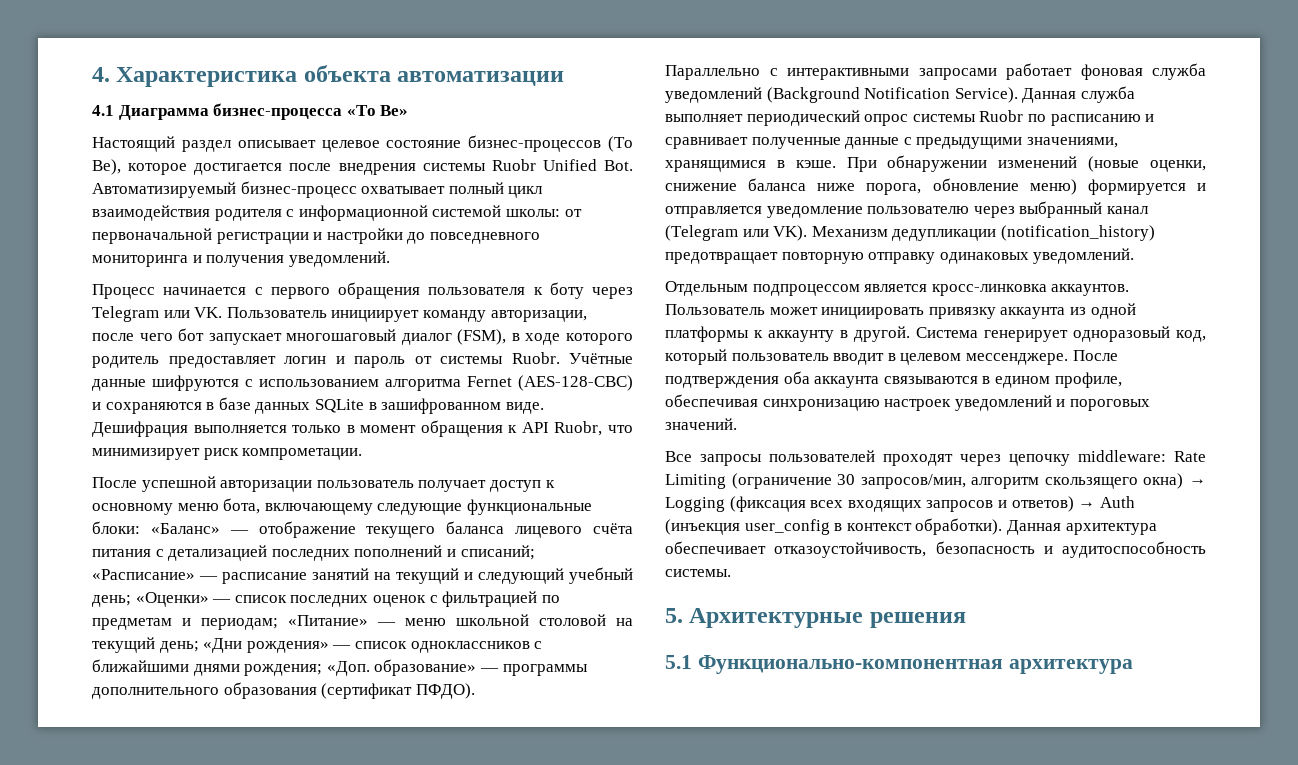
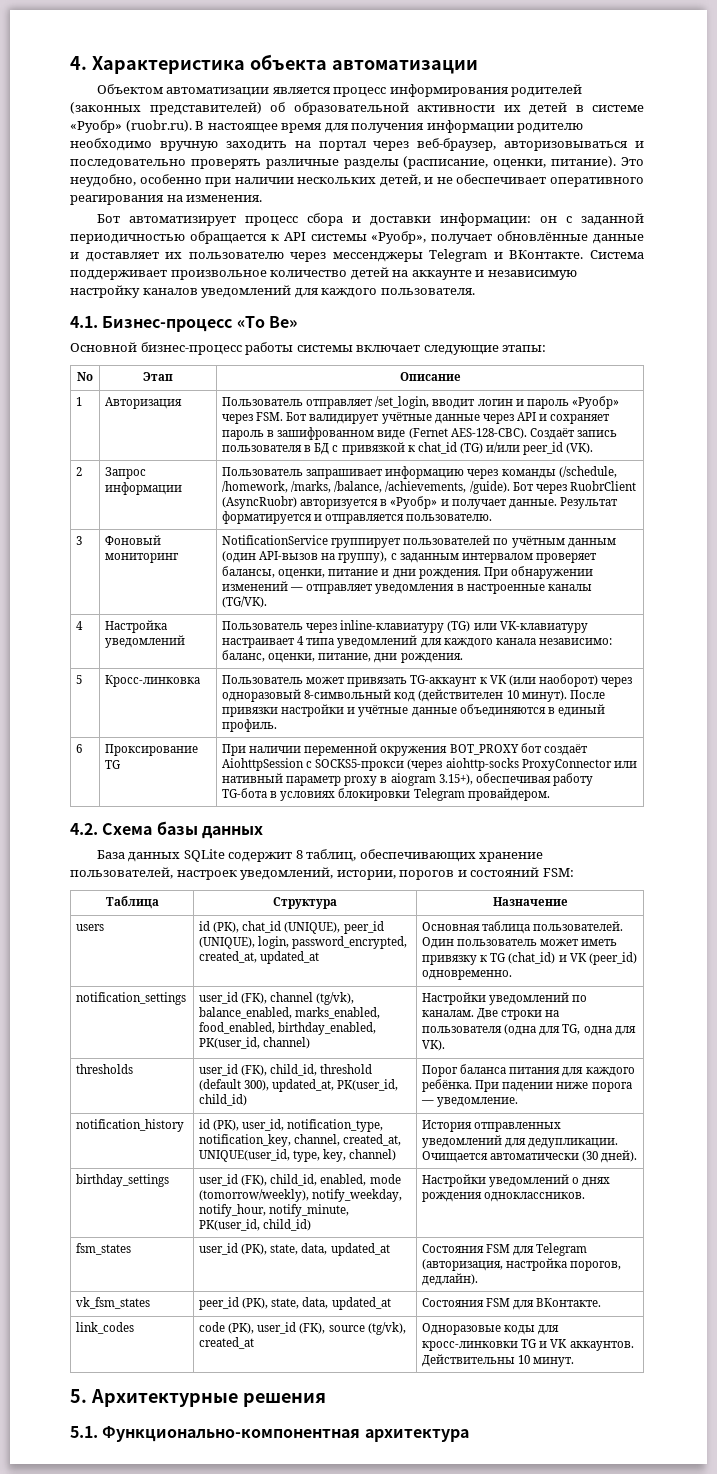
- 4.1 Диаграмма бизнес-процесса «To Be»
- Настоящий раздел описывает целевое состояние бизнес-процессов (To Be), которое достигается после внедрения системы Ruobr Unified Bot. Автоматизируемый бизнес-процесс охватывает полный цикл взаимодействия родителя с информационной системой школы: от первоначальной регистрации и настройки до повседневного мониторинга и получения уведомлений.
- Процесс начинается с первого обращения пользователя к боту через Telegram или VK. Пользователь инициирует команду авторизации, после чего бот запускает многошаговый диалог (FSM), в ходе которого родитель предоставляет логин и пароль от системы Ruobr. Учётные данные шифруются с использованием алгоритма Fernet (AES-128-CBC) и сохраняются в базе данных SQLite в зашифрованном виде. Дешифрация выполняется только в момент обращения к API Ruobr, что минимизирует риск компрометации.
- После успешной авторизации пользователь получает доступ к основному меню бота, включающему следующие функциональные блоки: «Баланс» — отображение текущего баланса лицевого счёта питания с детализацией последних пополнений и списаний; «Расписание» — расписание занятий на текущий и следующий учебный день; «Оценки» — список последних оценок с фильтрацией по предметам и периодам; «Питание» — меню школьной столовой на текущий день; «Дни рождения» — список одноклассников с ближайшими днями рождения; «Доп. образование» — программы дополнительного образования (сертификат ПФДО).
- Параллельно с интерактивными запросами работает фоновая служба уведомлений (Background Notification Service). Данная служба выполняет периодический опрос системы Ruobr по расписанию и сравнивает полученные данные с предыдущими значениями, хранящимися в кэше. При обнаружении изменений (новые оценки, снижение баланса ниже порога, обновление меню) формируется и отправляется уведомление пользователю через выбранный канал (Telegram или VK). Механизм дедупликации (notification_history) предотвращает повторную отправку одинаковых уведомлений.
- Отдельным подпроцессом является кросс-линковка аккаунтов. Пользователь может инициировать привязку аккаунта из одной платформы к аккаунту в другой. Система генерирует одноразовый код, который пользователь вводит в целевом мессенджере. После подтверждения оба аккаунта связываются в едином профиле, обеспечивая синхронизацию настроек уведомлений и пороговых значений.
- Все запросы пользователей проходят через цепочку middleware: Rate Limiting (ограничение 30 запросов/мин, алгоритм скользящего окна) → Logging (фиксация всех входящих запросов и ответов) → Auth (инъекция user_config в контекст обработки). Данная архитектура обеспечивает отказоустойчивость, безопасность и аудитоспособность системы.
+ Объектом автоматизации является процесс информирования родителей (законных представителей) об образовательной активности их детей в системе «Руобр» (ruobr.ru). В настоящее время для получения информации родителю необходимо вручную заходить на портал через веб-браузер, авторизовываться и последовательно проверять различные разделы (расписание, оценки, питание). Это неудобно, особенно при наличии нескольких детей, и не обеспечивает оперативного реагирования на изменения.
+ Бот автоматизирует процесс сбора и доставки информации: он с заданной периодичностью обращается к API системы «Руобр», получает обновлённые данные и доставляет их пользователю через мессенджеры Telegram и ВКонтакте. Система поддерживает произвольное количество детей на аккаунте и независимую настройку каналов уведомлений для каждого пользователя.
+ 4.1. Бизнес-процесс «To Be»
+ Основной бизнес-процесс работы системы включает следующие этапы:
+ No | Этап | Описание
+ 1 | Авторизация | Пользователь отправляет /set_login, вводит логин и пароль «Руобр» через FSM. Бот валидирует учётные данные через API и сохраняет пароль в зашифрованном виде (Fernet AES-128-CBC). Создаёт запись пользователя в БД с привязкой к chat_id (TG) и/или peer_id (VK).
+ 2 | Запрос информации | Пользователь запрашивает информацию через команды (/schedule, /homework, /marks, /balance, /achievements, /guide). Бот через RuobrClient (AsyncRuobr) авторизуется в «Руобр» и получает данные. Результат форматируется и отправляется пользователю.
+ 3 | Фоновый мониторинг | NotificationService группирует пользователей по учётным данным (один API-вызов на группу), с заданным интервалом проверяет балансы, оценки, питание и дни рождения. При обнаружении изменений — отправляет уведомления в настроенные каналы (TG/VK).
+ 4 | Настройка уведомлений | Пользователь через inline-клавиатуру (TG) или VK-клавиатуру настраивает 4 типа уведомлений для каждого канала независимо: баланс, оценки, питание, дни рождения.
+ 5 | Кросс-линковка | Пользователь может привязать TG-аккаунт к VK (или наоборот) через одноразовый 8-символьный код (действителен 10 минут). После привязки настройки и учётные данные объединяются в единый профиль.
+ 6 | Проксирование TG | При наличии переменной окружения BOT_PROXY бот создаёт AiohttpSession с SOCKS5-прокси (через aiohttp-socks ProxyConnector или нативный параметр proxy в aiogram 3.15+), обеспечивая работу TG-бота в условиях блокировки Telegram провайдером.
+ 4.2. Схема базы данных
+ База данных SQLite содержит 8 таблиц, обеспечивающих хранение пользователей, настроек уведомлений, истории, порогов и состояний FSM:
+ Таблица | Структура | Назначение
+ users | id (PK), chat_id (UNIQUE), peer_id (UNIQUE), login, password_encrypted, created_at, updated_at | Основная таблица пользователей. Один пользователь может иметь привязку к TG (chat_id) и VK (peer_id) одновременно.
+ notification_settings | user_id (FK), channel (tg/vk), balance_enabled, marks_enabled, food_enabled, birthday_enabled, PK(user_id, channel) | Настройки уведомлений по каналам. Две строки на пользователя (одна для TG, одна для VK).
+ thresholds | user_id (FK), child_id, threshold (default 300), updated_at, PK(user_id, child_id) | Порог баланса питания для каждого ребёнка. При падении ниже порога — уведомление.
+ notification_history | id (PK), user_id, notification_type, notification_key, channel, created_at, UNIQUE(user_id, type, key, channel) | История отправленных уведомлений для дедупликации. Очищается автоматически (30 дней).
+ birthday_settings | user_id (FK), child_id, enabled, mode (tomorrow/weekly), notify_weekday, notify_hour, notify_minute, PK(user_id, child_id) | Настройки уведомлений о днях рождения одноклассников.
+ fsm_states | user_id (PK), state, data, updated_at | Состояния FSM для Telegram (авторизация, настройка порогов, дедлайн).
+ vk_fsm_states | peer_id (PK), state, data, updated_at | Состояния FSM для ВКонтакте.
+ link_codes | code (PK), user_id (FK), source (tg/vk), created_at | Одноразовые коды для кросс-линковки TG и VK аккаунтов. Действительны 10 минут.
- 5.1 Функционально-компонентная архитектура
+ 5.1. Функционально-компонентная архитектура

